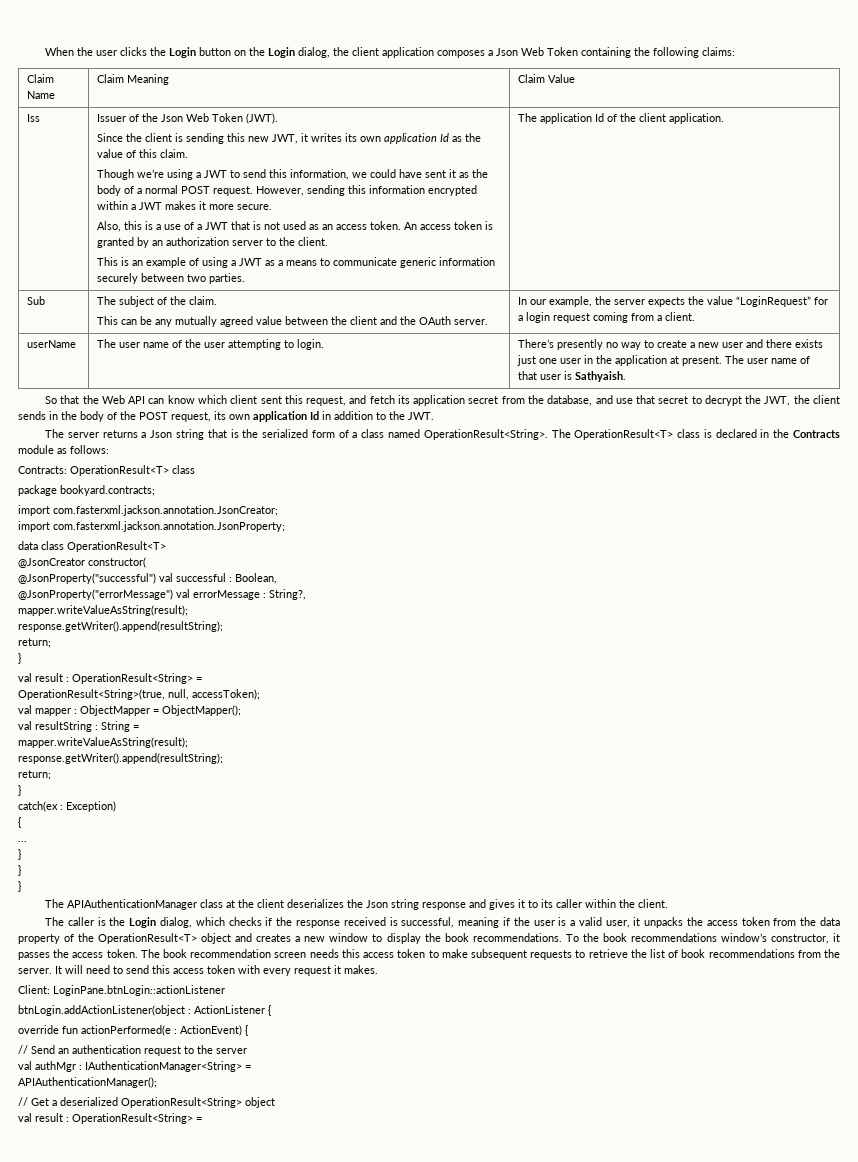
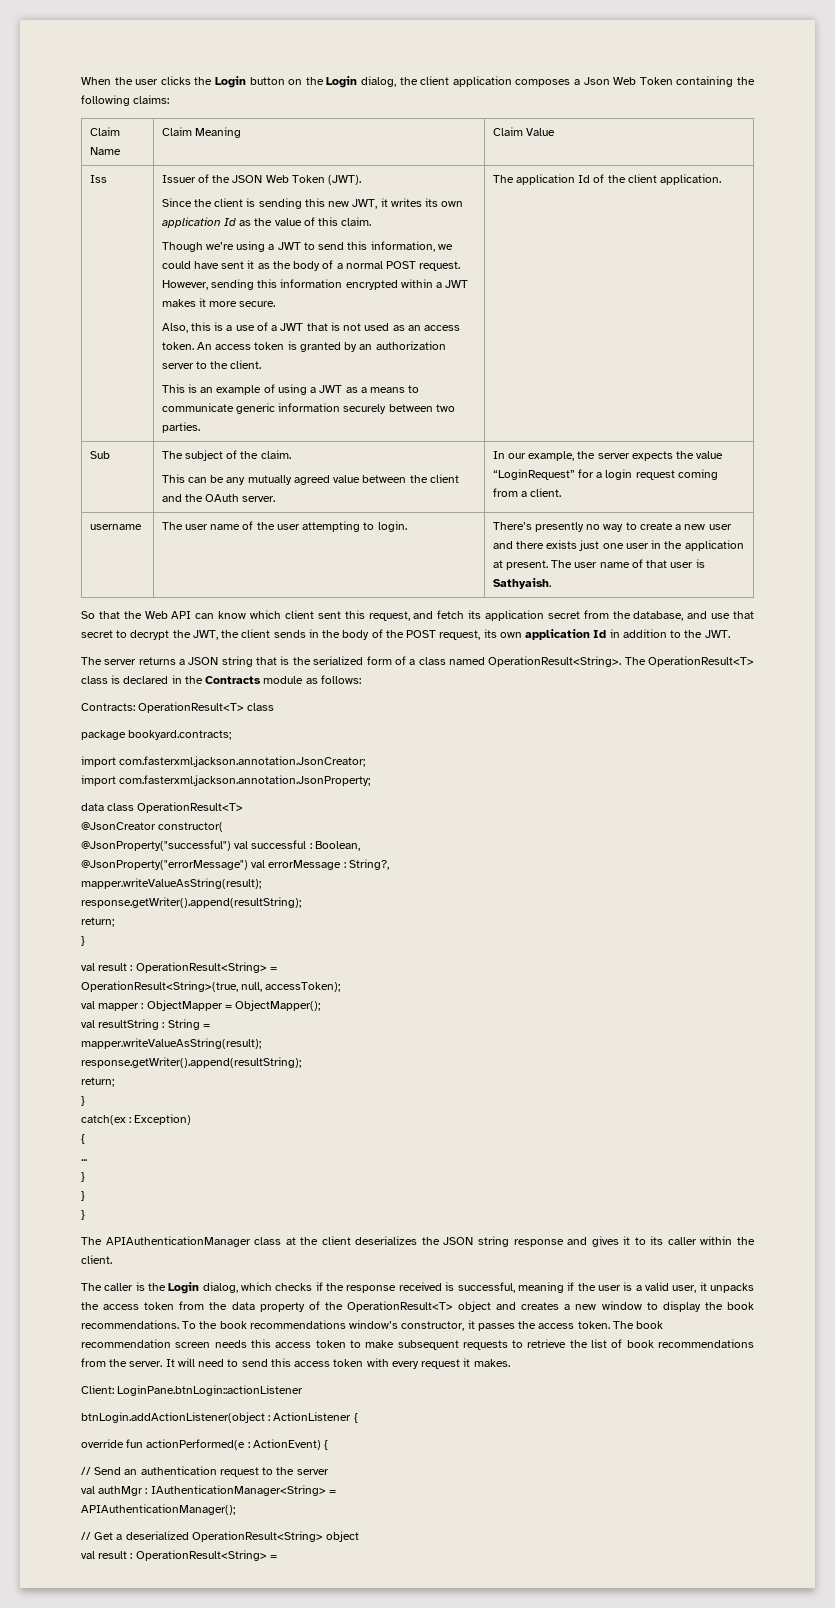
- Issuer of the Json Web Token (JWT).
+ Issuer of the JSON Web Token (JWT).
- userName | The user name of the user attempting to login. | There’s presently no way to create a new user and there exists just one user in the application at present. The user name of that user is Sathyaish.
+ username | The user name of the user attempting to login. | There’s presently no way to create a new user and there exists just one user in the application at present. The user name of that user is Sathyaish.
- The server returns a Json string that is the serialized form of a class named OperationResult<String>.
+ The server returns a JSON string that is the serialized form of a class named OperationResult<String>.
- The APIAuthenticationManager class at the client deserializes the Json string response and gives it to its caller within the client.
+ The APIAuthenticationManager class at the client deserializes the JSON string response and gives it to its caller within the client.

